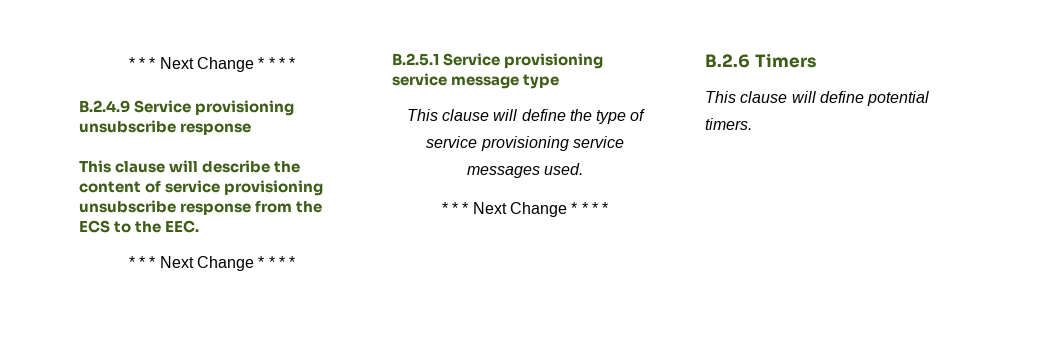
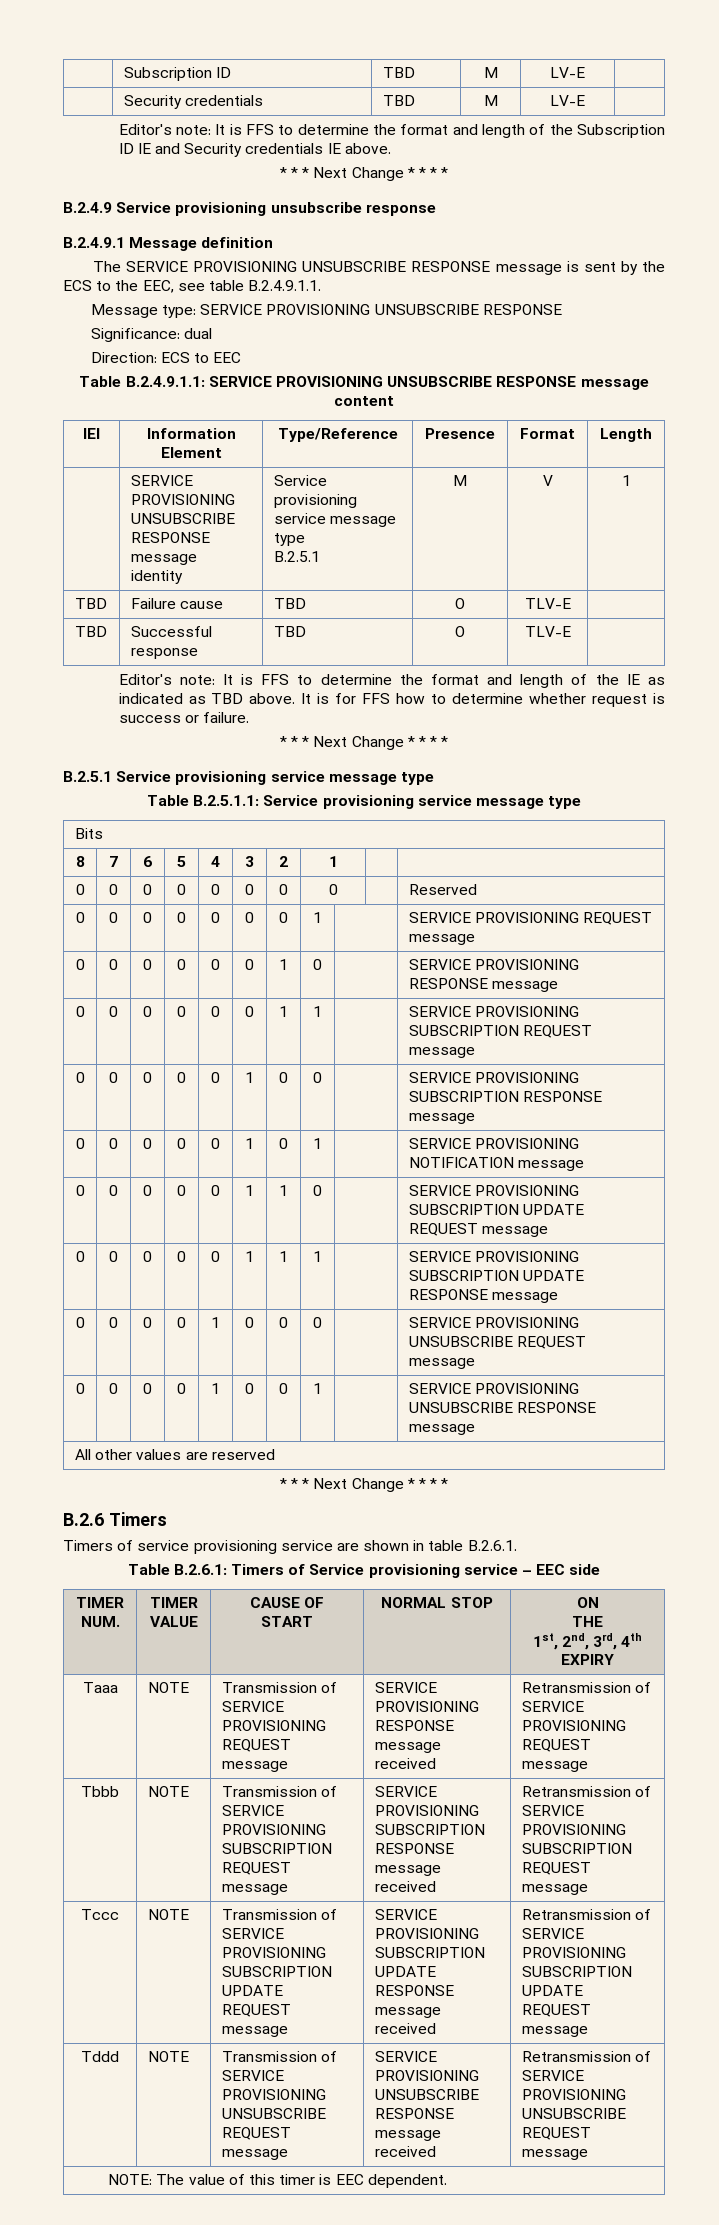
+ | Subscription ID | TBD | M | LV-E |
+ | Security credentials | TBD | M | LV-E |
+ Editor's note: It is FFS to determine the format and length of the Subscription ID IE and Security credentials IE above.
- This clause will describe the content of service provisioning unsubscribe response from the ECS to the EEC.
+ B.2.4.9.1 Message definition
+ The SERVICE PROVISIONING UNSUBSCRIBE RESPONSE message is sent by the ECS to the EEC, see table B.2.4.9.1.1.
+ Message type: SERVICE PROVISIONING UNSUBSCRIBE RESPONSE
+ Significance: dual
+ Direction: ECS to EEC
+ Table B.2.4.9.1.1: SERVICE PROVISIONING UNSUBSCRIBE RESPONSE message content
+ IEI | Information Element | Type/Reference | Presence | Format | Length
+ | SERVICE PROVISIONING UNSUBSCRIBE RESPONSE message identity | Service provisioning service message type
+ B.2.5.1 | M | V | 1
+ TBD | Failure cause | TBD | O | TLV-E |
+ TBD | Successful response | TBD | O | TLV-E |
+ Editor's note: It is FFS to determine the format and length of the IE as indicated as TBD above. It is for FFS how to determine whether request is success or failure.
- This clause will define the type of service provisioning service messages used.
+ Table B.2.5.1.1: Service provisioning service message type
+ Bits
+ 8 | 7 | 6 | 5 | 4 | 3 | 2 | 1 | |
+ 0 | 0 | 0 | 0 | 0 | 0 | 0 | 0 | | Reserved
+ 0 | 0 | 0 | 0 | 0 | 0 | 0 | 1 | | SERVICE PROVISIONING REQUEST message
+ 0 | 0 | 0 | 0 | 0 | 0 | 1 | 0 | | SERVICE PROVISIONING RESPONSE message
+ 0 | 0 | 0 | 0 | 0 | 0 | 1 | 1 | | SERVICE PROVISIONING SUBSCRIPTION REQUEST message
+ 0 | 0 | 0 | 0 | 0 | 1 | 0 | 0 | | SERVICE PROVISIONING SUBSCRIPTION RESPONSE message
+ 0 | 0 | 0 | 0 | 0 | 1 | 0 | 1 | | SERVICE PROVISIONING NOTIFICATION message
+ 0 | 0 | 0 | 0 | 0 | 1 | 1 | 0 | | SERVICE PROVISIONING SUBSCRIPTION UPDATE REQUEST message
+ 0 | 0 | 0 | 0 | 0 | 1 | 1 | 1 | | SERVICE PROVISIONING SUBSCRIPTION UPDATE RESPONSE message
+ 0 | 0 | 0 | 0 | 1 | 0 | 0 | 0 | | SERVICE PROVISIONING UNSUBSCRIBE REQUEST message
+ 0 | 0 | 0 | 0 | 1 | 0 | 0 | 1 | | SERVICE PROVISIONING UNSUBSCRIBE RESPONSE message
+ All other values are reserved
- This clause will define potential timers.
+ Timers of service provisioning service are shown in table B.2.6.1.
+ Table B.2.6.1: Timers of Service provisioning service – EEC side
+ TIMER NUM. | TIMER VALUE | CAUSE OF START | NORMAL STOP | ON
+ THE
+ 1st, 2nd, 3rd, 4th EXPIRY
+ Taaa | NOTE | Transmission of SERVICE PROVISIONING REQUEST message | SERVICE PROVISIONING RESPONSE message received | Retransmission of SERVICE PROVISIONING REQUEST message
+ Tbbb | NOTE | Transmission of SERVICE PROVISIONING SUBSCRIPTION REQUEST message | SERVICE PROVISIONING SUBSCRIPTION RESPONSE message received | Retransmission of SERVICE PROVISIONING SUBSCRIPTION REQUEST message
+ Tccc | NOTE | Transmission of SERVICE PROVISIONING SUBSCRIPTION UPDATE REQUEST message | SERVICE PROVISIONING SUBSCRIPTION UPDATE RESPONSE message received | Retransmission of SERVICE PROVISIONING SUBSCRIPTION UPDATE REQUEST message
+ Tddd | NOTE | Transmission of SERVICE PROVISIONING UNSUBSCRIBE REQUEST message | SERVICE PROVISIONING UNSUBSCRIBE RESPONSE message received | Retransmission of SERVICE PROVISIONING UNSUBSCRIBE REQUEST message
+ NOTE: The value of this timer is EEC dependent.

